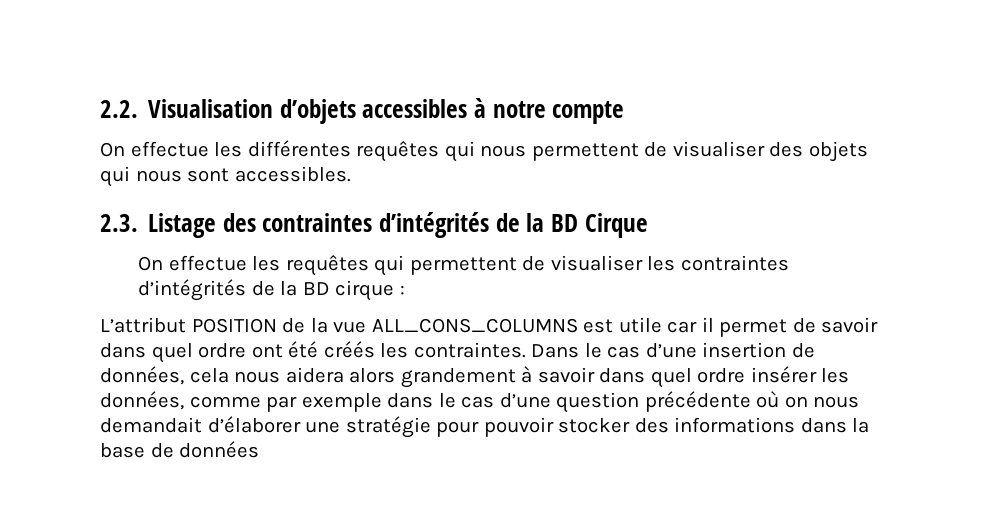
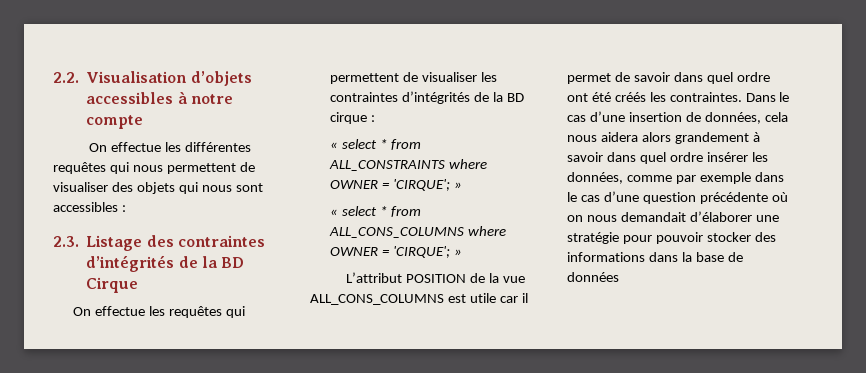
- On effectue les différentes requêtes qui nous permettent de visualiser des objets qui nous sont accessibles.
+ On effectue les différentes requêtes qui nous permettent de visualiser des objets qui nous sont accessibles :
+ « select * from ALL_CONSTRAINTS where OWNER = 'CIRQUE'; »
+ « select * from ALL_CONS_COLUMNS where OWNER = 'CIRQUE'; »

